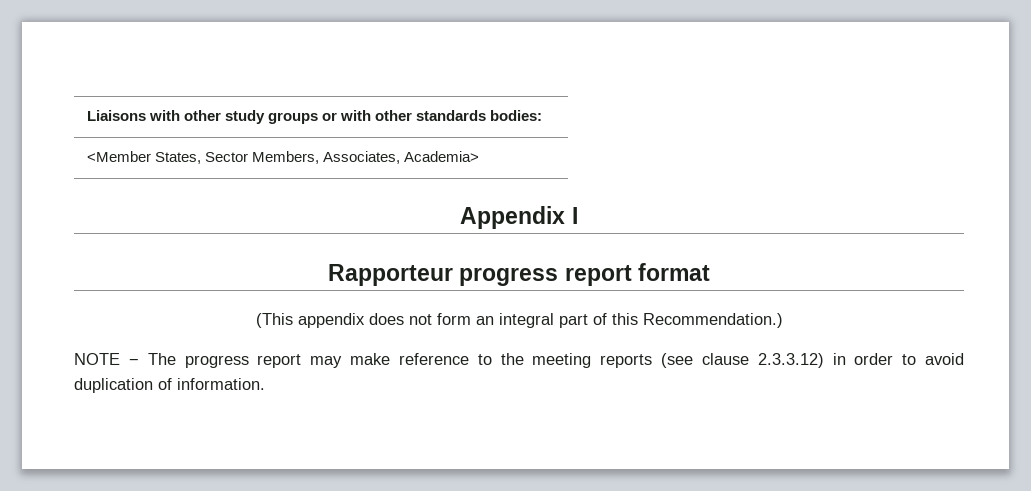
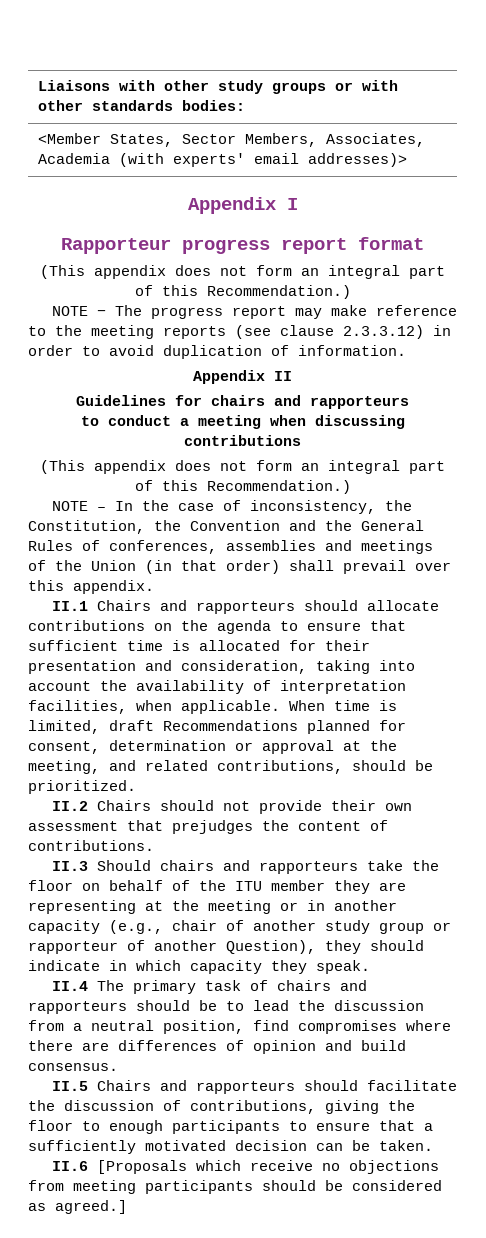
- <Member States, Sector Members, Associates, Academia>
+ <Member States, Sector Members, Associates, Academia (with experts' email addresses)>
+ Appendix II
+ Guidelines for chairs and rapporteurs
+ to conduct a meeting when discussing contributions
+ (This appendix does not form an integral part of this Recommendation.)
+ NOTE – In the case of inconsistency, the Constitution, the Convention and the General Rules of conferences, assemblies and meetings of the Union (in that order) shall prevail over this appendix.
+ II.1 Chairs and rapporteurs should allocate contributions on the agenda to ensure that sufficient time is allocated for their presentation and consideration, taking into account the availability of interpretation facilities, when applicable. When time is limited, draft Recommendations planned for consent, determination or approval at the meeting, and related contributions, should be prioritized.
+ II.2 Chairs should not provide their own assessment that prejudges the content of contributions.
+ II.3 Should chairs and rapporteurs take the floor on behalf of the ITU member they are representing at the meeting or in another capacity (e.g., chair of another study group or rapporteur of another Question), they should indicate in which capacity they speak.
+ II.4 The primary task of chairs and rapporteurs should be to lead the discussion from a neutral position, find compromises where there are differences of opinion and build consensus.
+ II.5 Chairs and rapporteurs should facilitate the discussion of contributions, giving the floor to enough participants to ensure that a sufficiently motivated decision can be taken.
+ II.6 [Proposals which receive no objections from meeting participants should be considered as agreed.]

